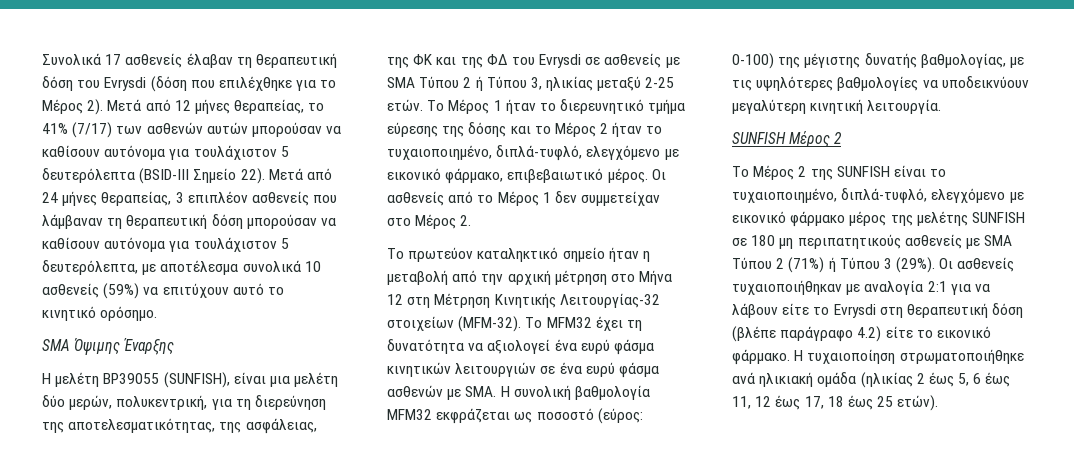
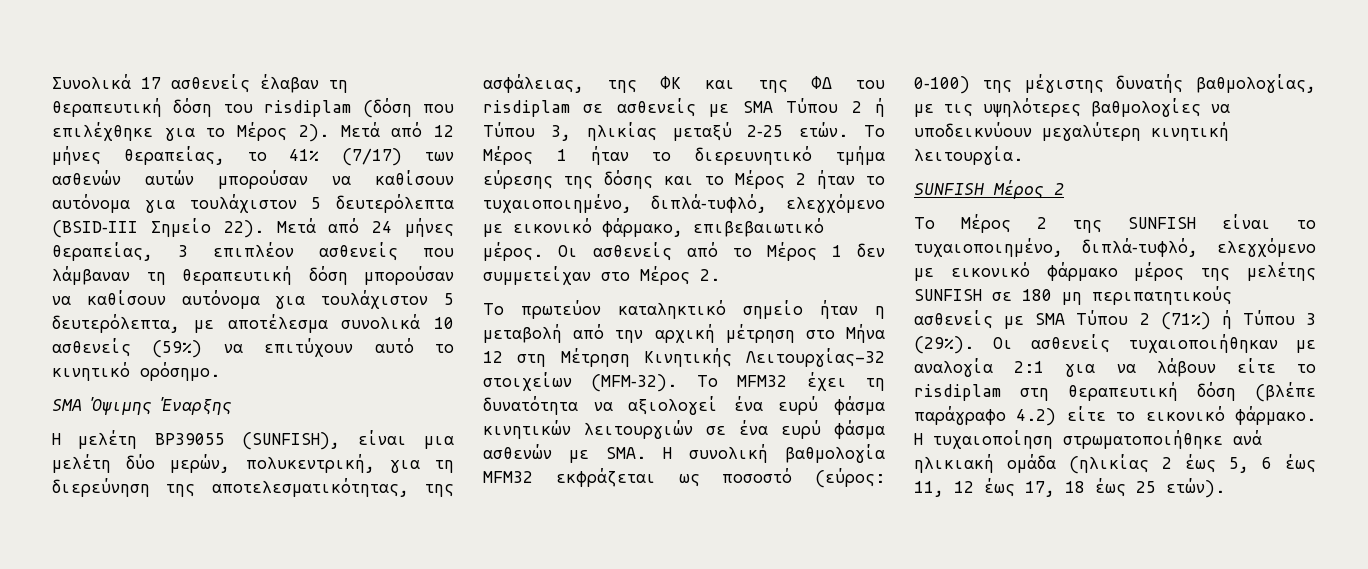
- Συνολικά 17 ασθενείς έλαβαν τη θεραπευτική δόση του Evrysdi (δόση που επιλέχθηκε για το Μέρος 2).
+ Συνολικά 17 ασθενείς έλαβαν τη θεραπευτική δόση του risdiplam (δόση που επιλέχθηκε για το Μέρος 2).
- Η μελέτη BP39055 (SUNFISH), είναι μια μελέτη δύο μερών, πολυκεντρική, για τη διερεύνηση της αποτελεσματικότητας, της ασφάλειας, της ΦΚ και της ΦΔ του Evrysdi σε ασθενείς με SMA Τύπου 2 ή Τύπου 3, ηλικίας μεταξύ 2‑25 ετών.
+ Η μελέτη BP39055 (SUNFISH), είναι μια μελέτη δύο μερών, πολυκεντρική, για τη διερεύνηση της αποτελεσματικότητας, της ασφάλειας, της ΦΚ και της ΦΔ του risdiplam σε ασθενείς με SMA Τύπου 2 ή Τύπου 3, ηλικίας μεταξύ 2‑25 ετών.
- Οι ασθενείς τυχαιοποιήθηκαν με αναλογία 2:1 για να λάβουν είτε το Evrysdi στη θεραπευτική δόση (βλέπε παράγραφο 4.2) είτε το εικονικό φάρμακο.
+ Οι ασθενείς τυχαιοποιήθηκαν με αναλογία 2:1 για να λάβουν είτε το risdiplam στη θεραπευτική δόση (βλέπε παράγραφο 4.2) είτε το εικονικό φάρμακο.

